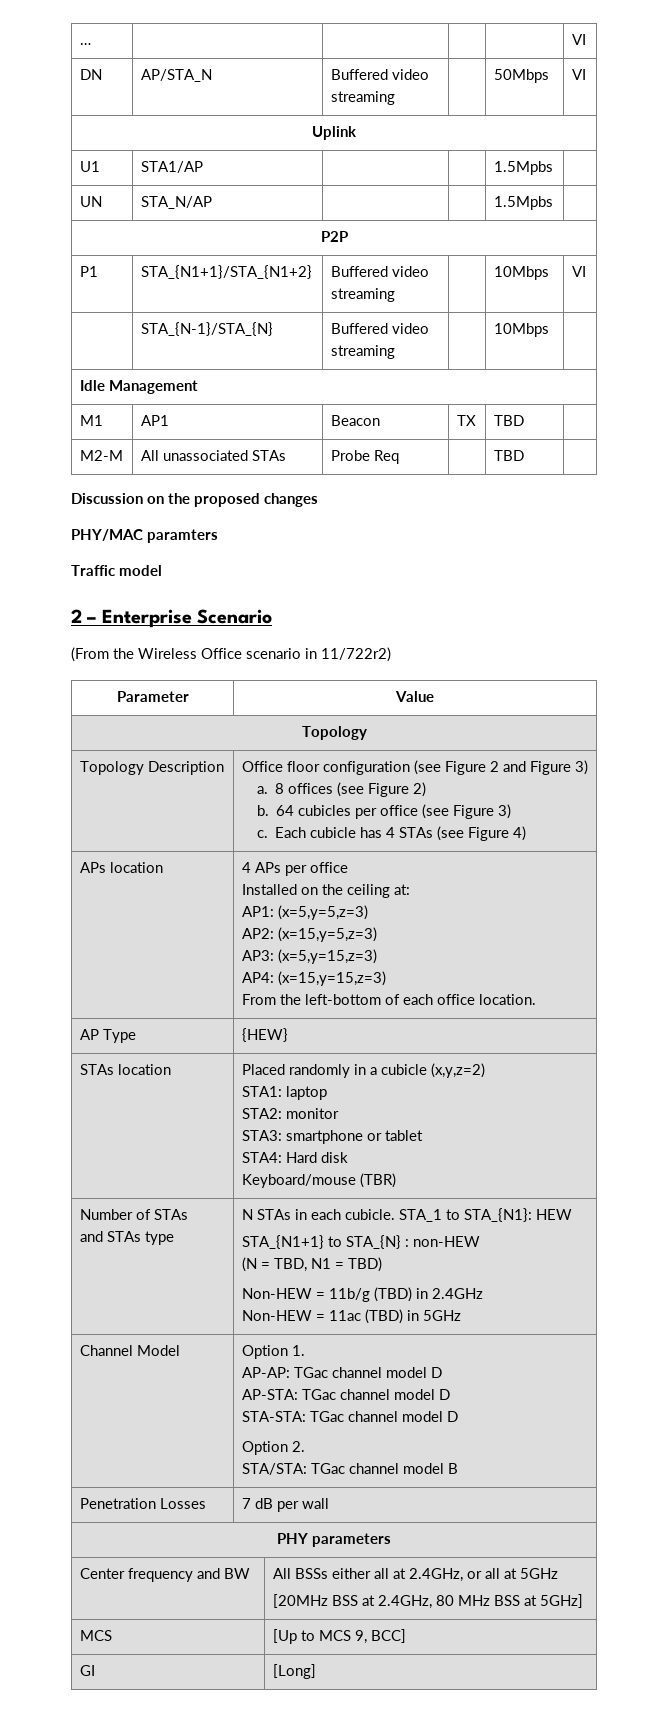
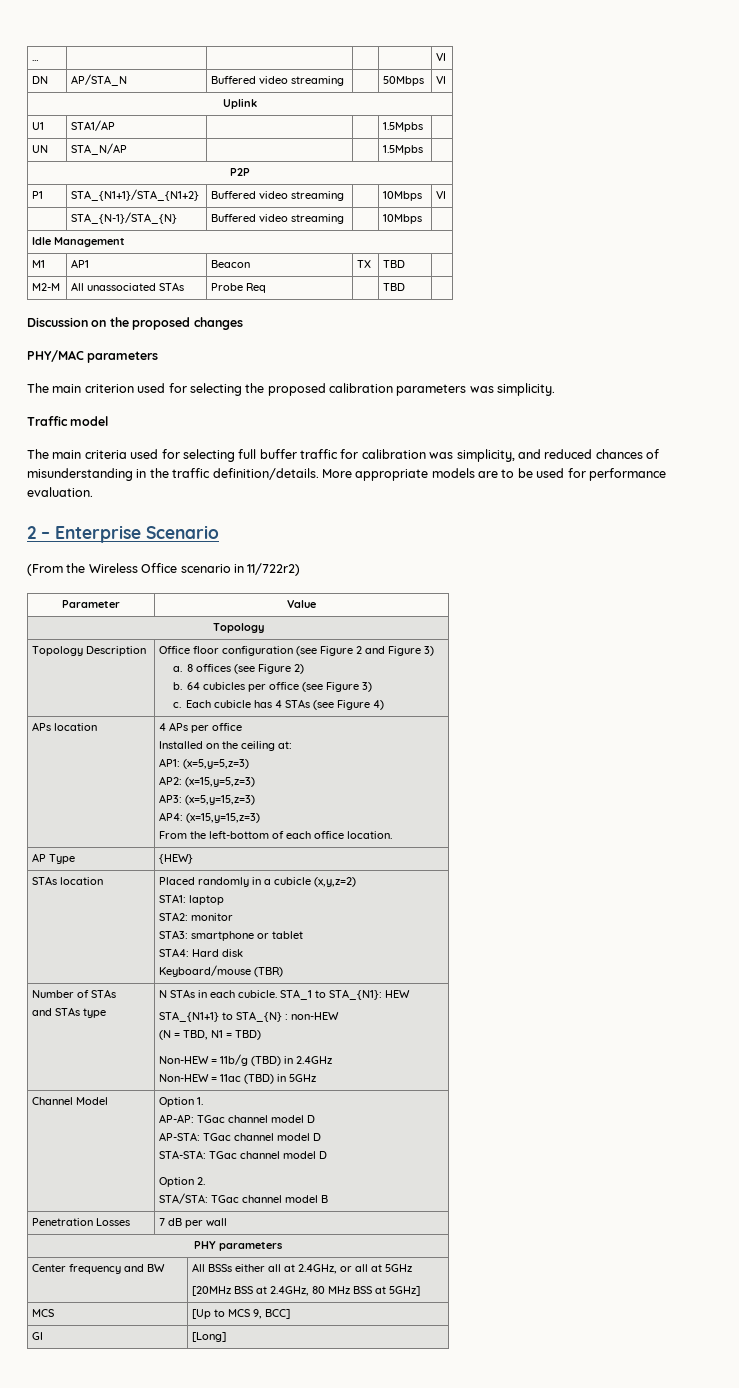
- PHY/MAC paramters
+ PHY/MAC parameters
+ The main criterion used for selecting the proposed calibration parameters was simplicity.
  Traffic model
+ The main criteria used for selecting full buffer traffic for calibration was simplicity, and reduced chances of misunderstanding in the traffic definition/details. More appropriate models are to be used for performance evaluation.

